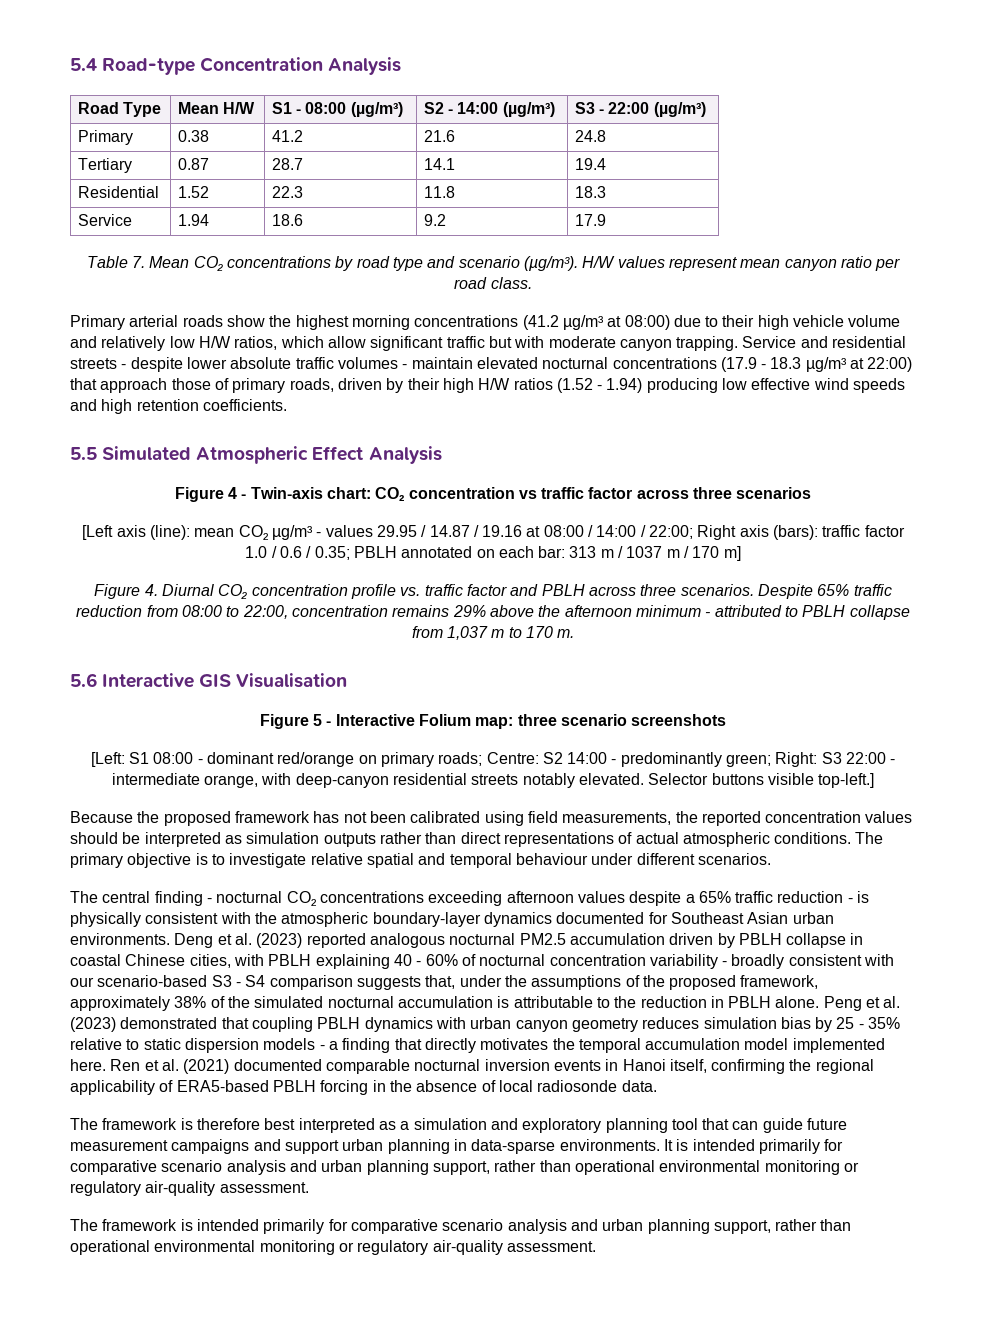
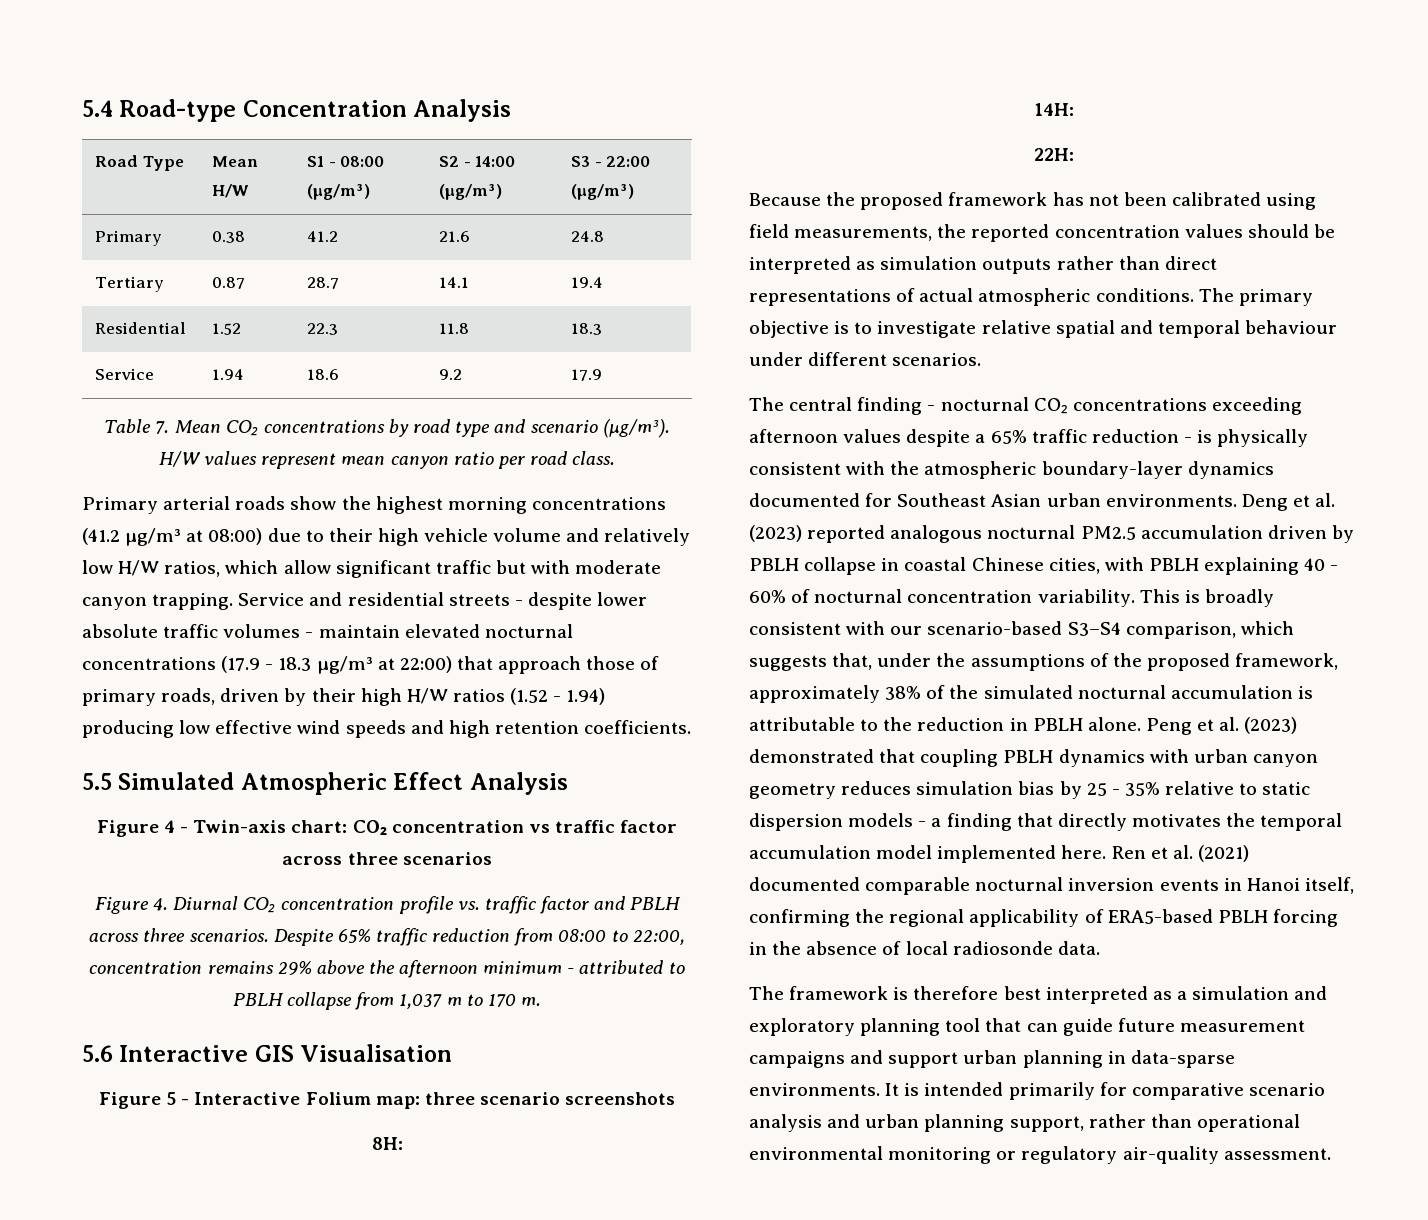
- [Left axis (line): mean CO₂ µg/m³ - values 29.95 / 14.87 / 19.16 at 08:00 / 14:00 / 22:00; Right axis (bars): traffic factor 1.0 / 0.6 / 0.35; PBLH annotated on each bar: 313 m / 1037 m / 170 m]
- [Left: S1 08:00 - dominant red/orange on primary roads; Centre: S2 14:00 - predominantly green; Right: S3 22:00 - intermediate orange, with deep-canyon residential streets notably elevated. Selector buttons visible top-left.]
+ 8H:
+ 14H:
+ 22H:
- Deng et al. (2023) reported analogous nocturnal PM2.5 accumulation driven by PBLH collapse in coastal Chinese cities, with PBLH explaining 40 - 60% of nocturnal concentration variability - broadly consistent with our scenario-based S3 - S4 comparison suggests that, under the assumptions of the proposed framework, approximately 38% of the simulated nocturnal accumulation is attributable to the reduction in PBLH alone.
+ Deng et al. (2023) reported analogous nocturnal PM2.5 accumulation driven by PBLH collapse in coastal Chinese cities, with PBLH explaining 40 - 60% of nocturnal concentration variability. This is broadly consistent with our scenario-based S3–S4 comparison, which suggests that, under the assumptions of the proposed framework, approximately 38% of the simulated nocturnal accumulation is attributable to the reduction in PBLH alone.
- The framework is intended primarily for comparative scenario analysis and urban planning support, rather than operational environmental monitoring or regulatory air-quality assessment.

